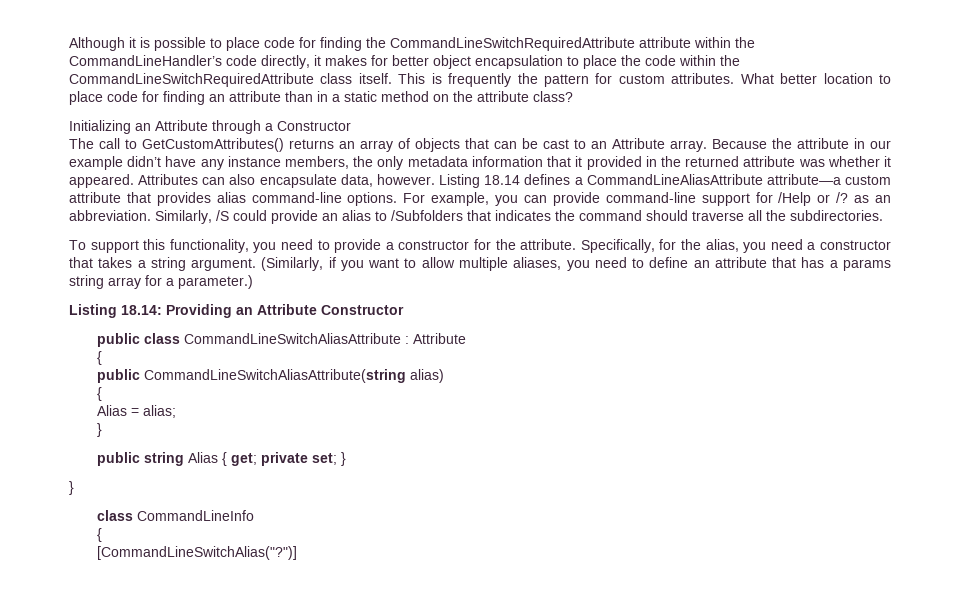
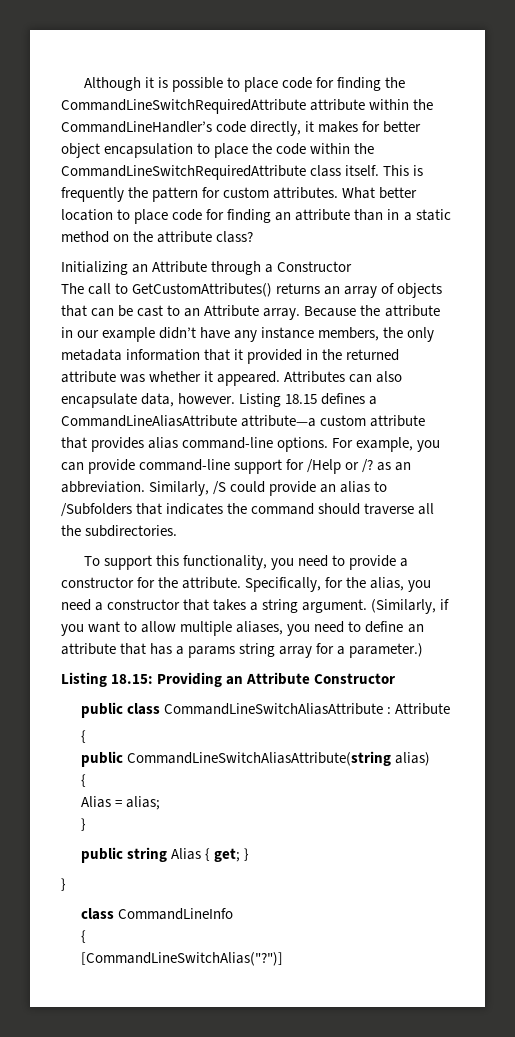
- Listing 18.14 defines a CommandLineAliasAttribute attribute—a custom attribute that provides alias command-line options.
+ Listing 18.15 defines a CommandLineAliasAttribute attribute—a custom attribute that provides alias command-line options.
- Listing 18.14: Providing an Attribute Constructor
+ Listing 18.15: Providing an Attribute Constructor
- public string Alias { get; private set; }
+ public string Alias { get; }

